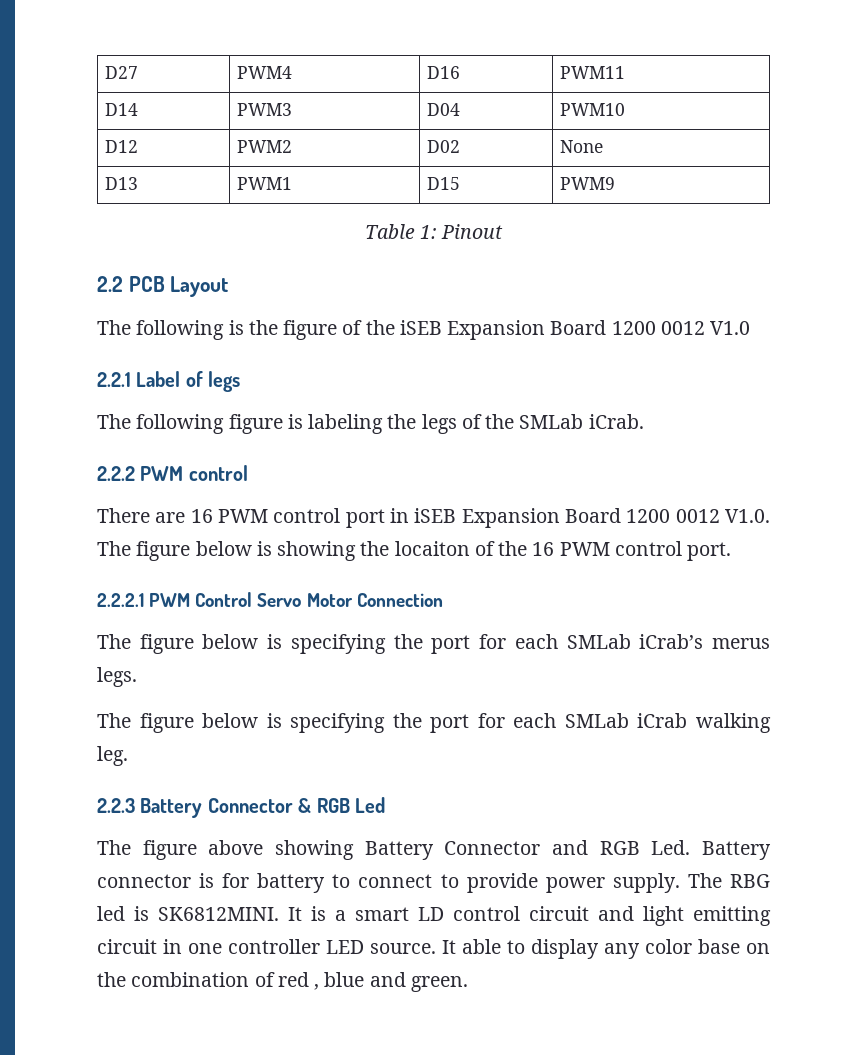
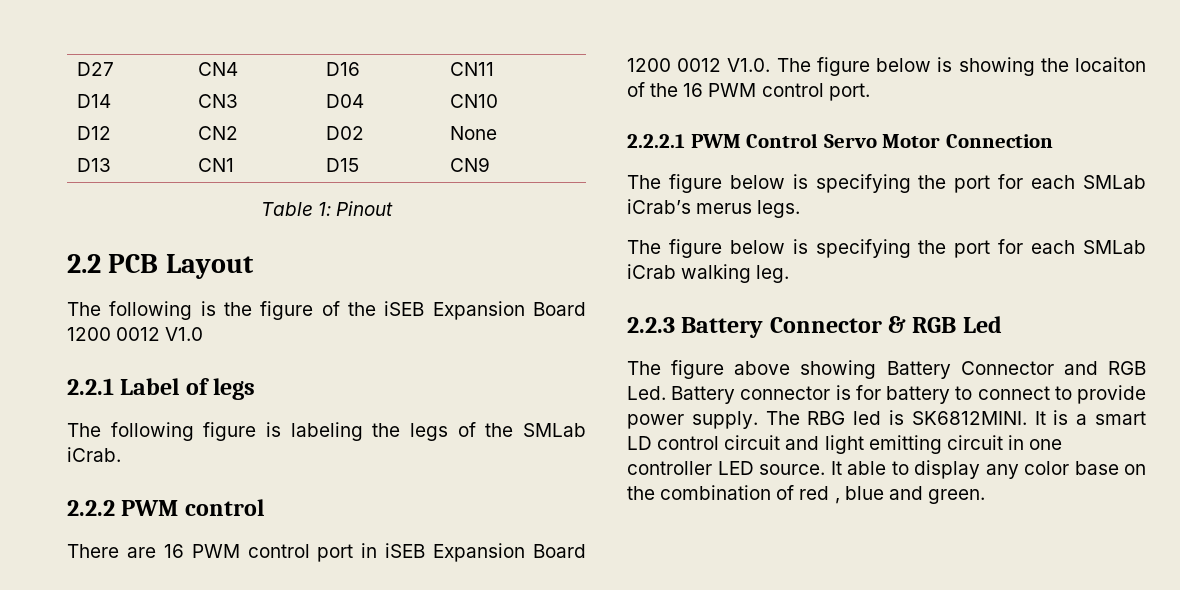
- D27 | PWM4 | D16 | PWM11
+ D27 | CN4 | D16 | CN11
- D14 | PWM3 | D04 | PWM10
+ D14 | CN3 | D04 | CN10
- D12 | PWM2 | D02 | None
+ D12 | CN2 | D02 | None
- D13 | PWM1 | D15 | PWM9
+ D13 | CN1 | D15 | CN9

